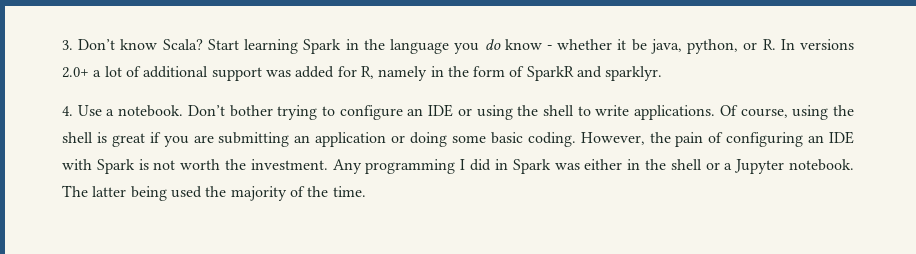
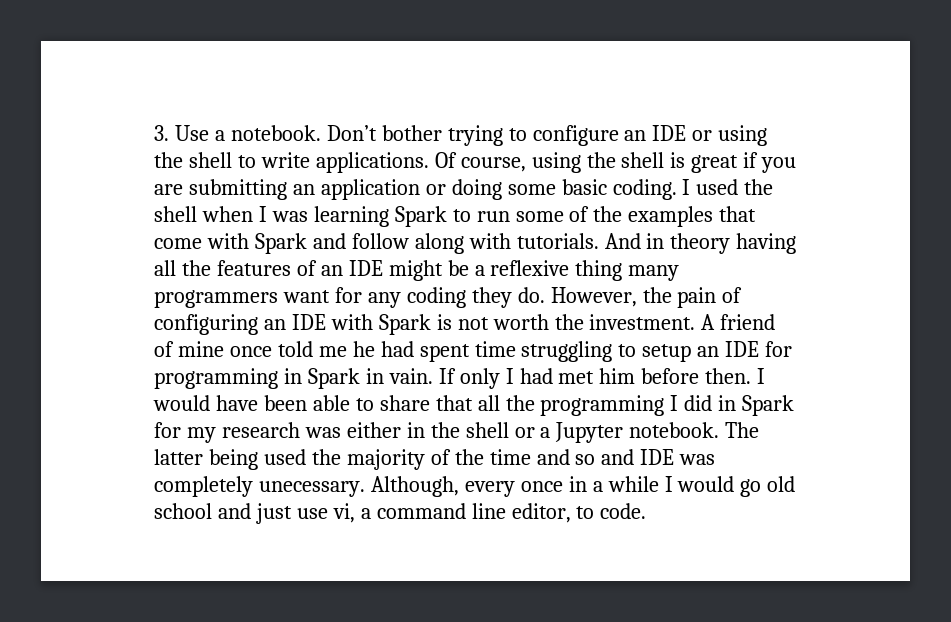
- 3. Don’t know Scala? Start learning Spark in the language you do know - whether it be java, python, or R. In versions 2.0+ a lot of additional support was added for R, namely in the form of SparkR and sparklyr.
- 4. Use a notebook.
+ 3. Use a notebook.
+ I used the shell when I was learning Spark to run some of the examples that come with Spark and follow along with tutorials. And in theory having all the features of an IDE might be a reflexive thing many programmers want for any coding they do.
- Any programming I did in Spark was either in the shell or a Jupyter notebook.
+ A friend of mine once told me he had spent time struggling to setup an IDE for programming in Spark in vain. If only I had met him before then. I would have been able to share that all the programming I did in Spark for my research was either in the shell or a Jupyter notebook.
- The latter being used the majority of the time.
+ The latter being used the majority of the time and so and IDE was completely unecessary. Although, every once in a while I would go old school and just use vi, a command line editor, to code.

